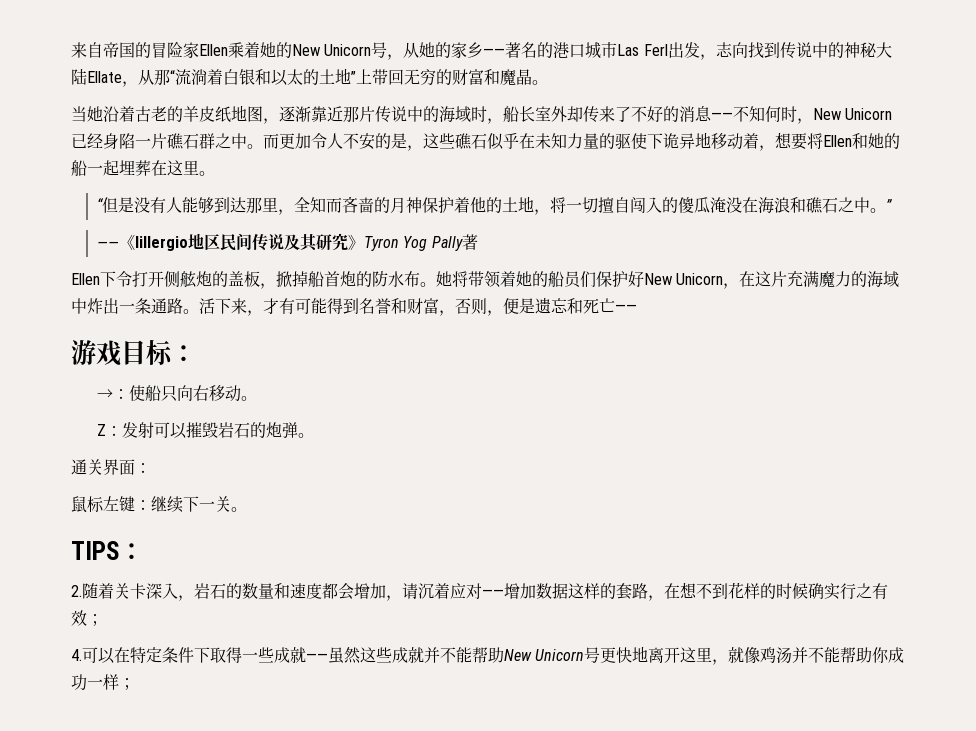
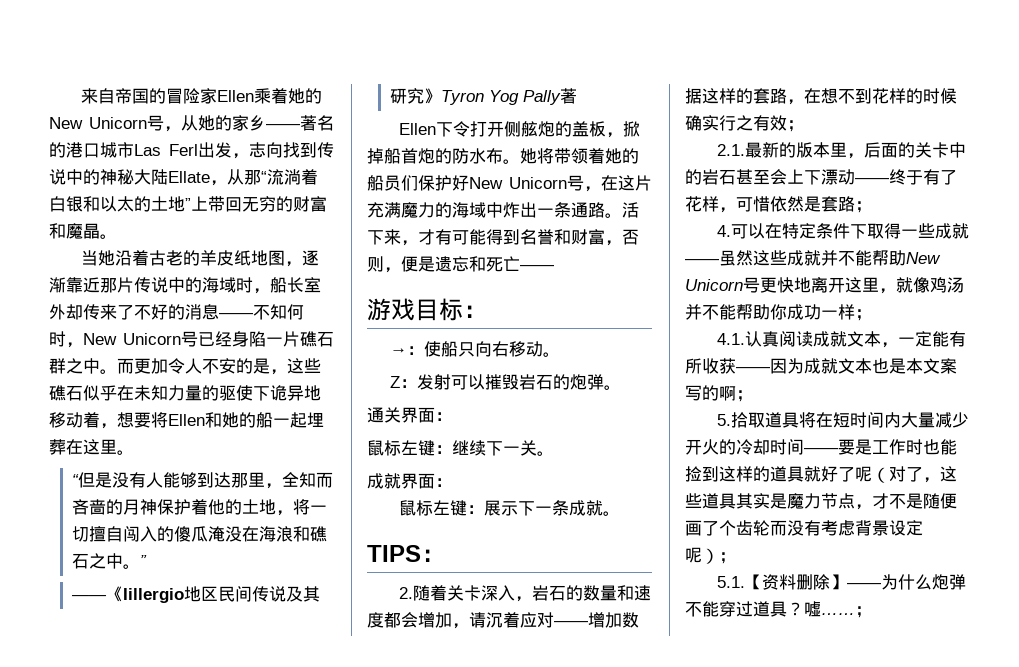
- 当她沿着古老的羊皮纸地图，逐渐靠近那片传说中的海域时，船长室外却传来了不好的消息——不知何时，New Unicorn已经身陷一片礁石群之中。
+ 当她沿着古老的羊皮纸地图，逐渐靠近那片传说中的海域时，船长室外却传来了不好的消息——不知何时，New Unicorn号已经身陷一片礁石群之中。
- 她将带领着她的船员们保护好New Unicorn，在这片充满魔力的海域中炸出一条通路。
+ 她将带领着她的船员们保护好New Unicorn号，在这片充满魔力的海域中炸出一条通路。
+ 成就界面：
+ 鼠标左键：展示下一条成就。
+ 2.1.最新的版本里，后面的关卡中的岩石甚至会上下漂动——终于有了花样，可惜依然是套路；
+ 4.1.认真阅读成就文本，一定能有所收获——因为成就文本也是本文案写的啊；
+ 5.拾取道具将在短时间内大量减少开火的冷却时间——要是工作时也能捡到这样的道具就好了呢（对了，这些道具其实是魔力节点，才不是随便画了个齿轮而没有考虑背景设定呢）；
+ 5.1.【资料删除】——为什么炮弹不能穿过道具？嘘……；

